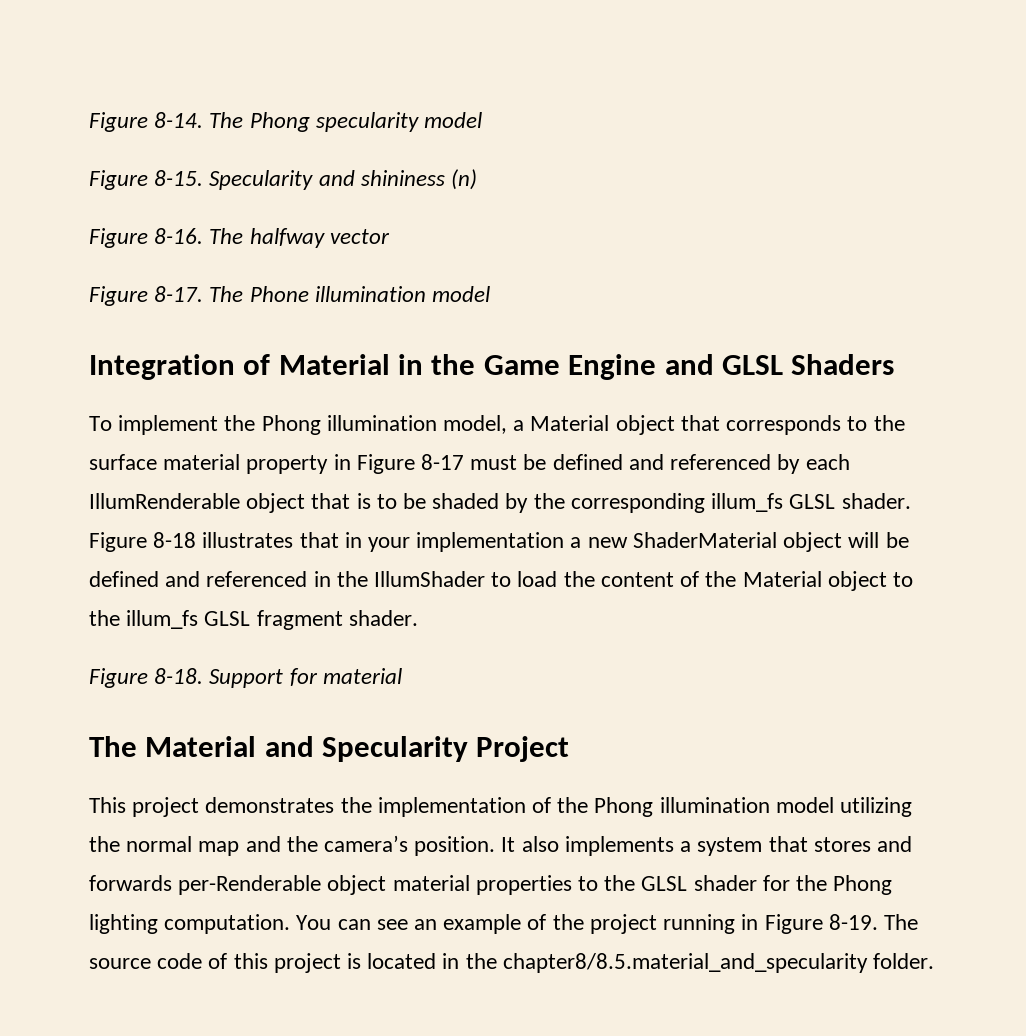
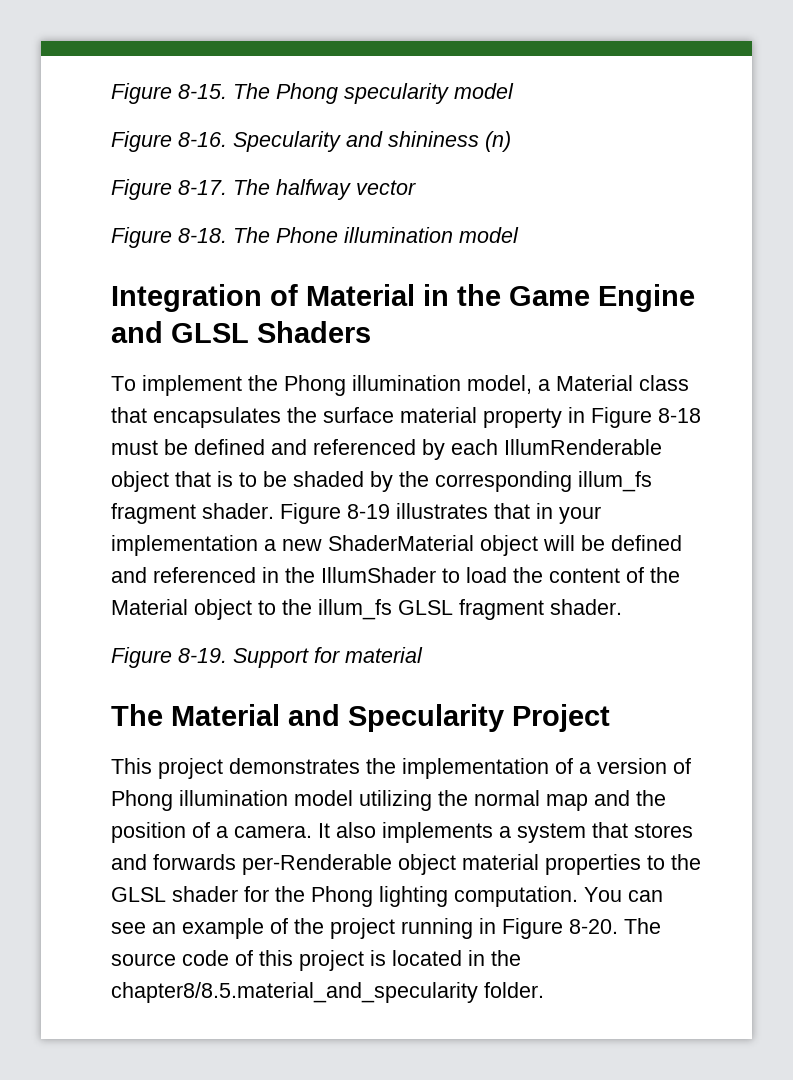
- Figure 8-14.
+ Figure 8-15.
- Figure 8-15.
+ Figure 8-16.
- Figure 8-16.
+ Figure 8-17.
- Figure 8-17.
+ Figure 8-18.
- To implement the Phong illumination model, a Material object that corresponds to the surface material property in Figure 8-17 must be defined and referenced by each IllumRenderable object that is to be shaded by the corresponding illum_fs GLSL shader.
+ To implement the Phong illumination model, a Material class that encapsulates the surface material property in Figure 8-18 must be defined and referenced by each IllumRenderable object that is to be shaded by the corresponding illum_fs fragment shader.
- Figure 8-18 illustrates that in your implementation a new ShaderMaterial object will be defined and referenced in the IllumShader to load the content of the Material object to the illum_fs GLSL fragment shader.
+ Figure 8-19 illustrates that in your implementation a new ShaderMaterial object will be defined and referenced in the IllumShader to load the content of the Material object to the illum_fs GLSL fragment shader.
- Figure 8-18.
+ Figure 8-19.
- This project demonstrates the implementation of the Phong illumination model utilizing the normal map and the camera’s position.
+ This project demonstrates the implementation of a version of Phong illumination model utilizing the normal map and the position of a camera.
- You can see an example of the project running in Figure 8-19.
+ You can see an example of the project running in Figure 8-20.

